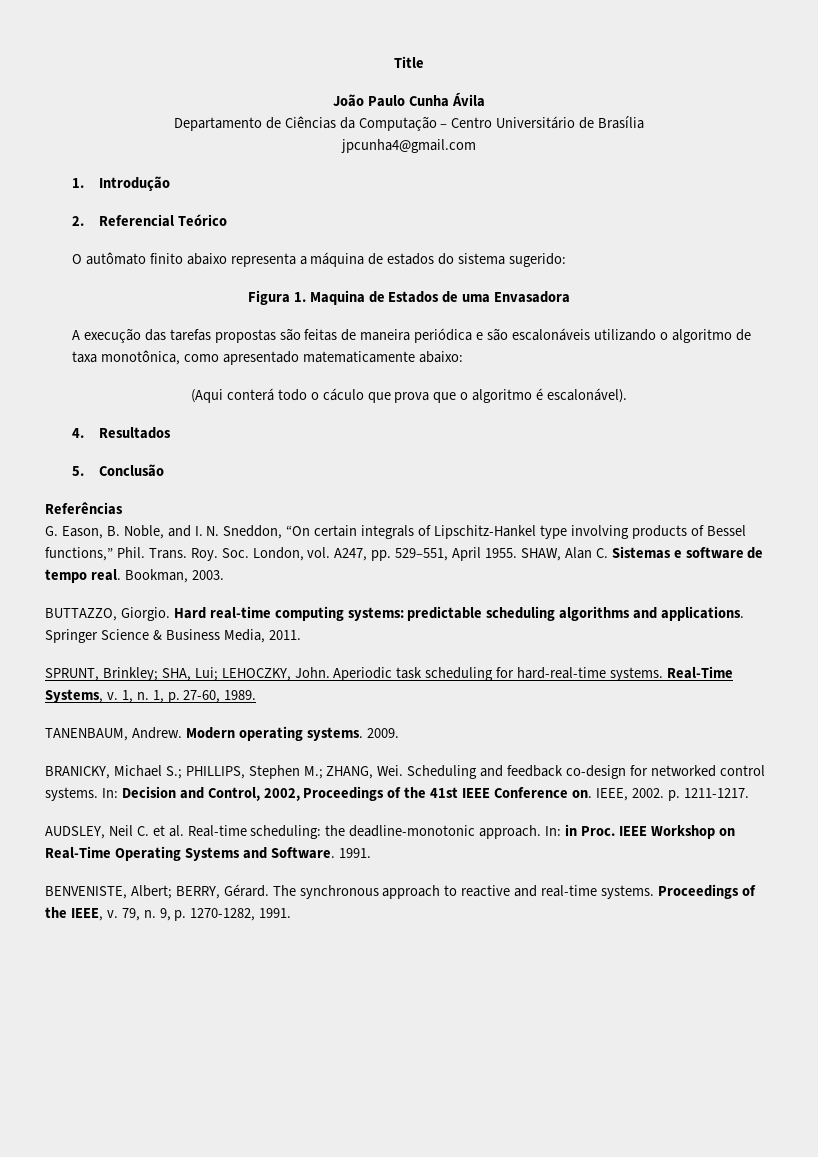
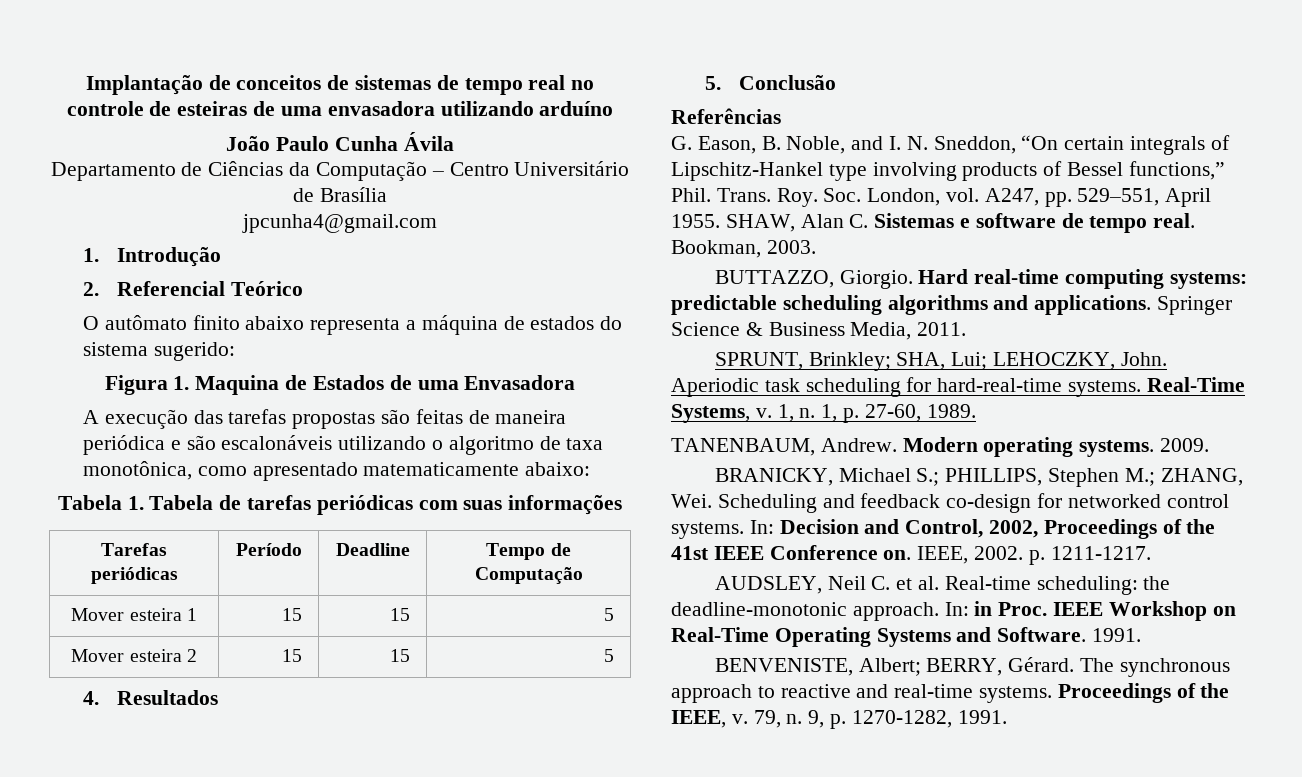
- Title
+ Implantação de conceitos de sistemas de tempo real no controle de esteiras de uma envasadora utilizando arduíno
- (Aqui conterá todo o cáculo que prova que o algoritmo é escalonável).
+ Tabela 1. Tabela de tarefas periódicas com suas informações
+ Tarefas periódicas | Período | Deadline | Tempo de Computação
+ Mover esteira 1 | 15 | 15 | 5
+ Mover esteira 2 | 15 | 15 | 5

